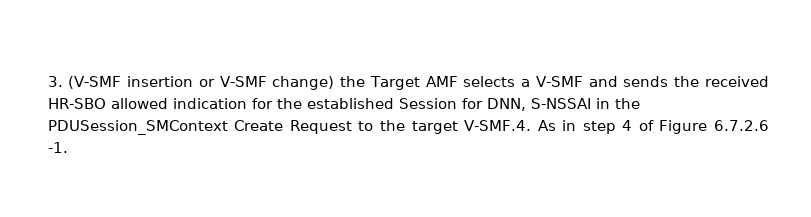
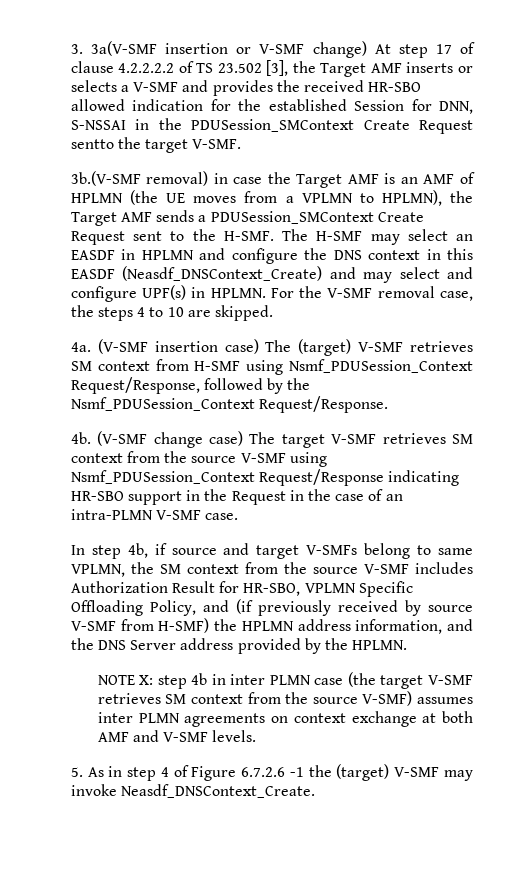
- 3. (V-SMF insertion or V-SMF change) the Target AMF selects a V-SMF and sends the received HR-SBO allowed indication for the established Session for DNN, S-NSSAI in the PDUSession_SMContext Create Request to the target V-SMF.4. As in step 4 of Figure 6.7.2.6 -1.
+ 3. 3a(V-SMF insertion or V-SMF change) At step 17 of clause 4.2.2.2.2 of TS 23.502 [3], the Target AMF inserts or selects a V-SMF and provides the received HR-SBO allowed indication for the established Session for DNN, S-NSSAI in the PDUSession_SMContext Create Request sentto the target V-SMF.
+ 3b.(V-SMF removal) in case the Target AMF is an AMF of HPLMN (the UE moves from a VPLMN to HPLMN), the Target AMF sends a PDUSession_SMContext Create Request sent to the H-SMF. The H-SMF may select an EASDF in HPLMN and configure the DNS context in this EASDF (Neasdf_DNSContext_Create) and may select and configure UPF(s) in HPLMN. For the V-SMF removal case, the steps 4 to 10 are skipped.
+ 4a. (V-SMF insertion case) The (target) V-SMF retrieves SM context from H-SMF using Nsmf_PDUSession_Context Request/Response, followed by the Nsmf_PDUSession_Context Request/Response.
+ 4b. (V-SMF change case) The target V-SMF retrieves SM context from the source V-SMF using Nsmf_PDUSession_Context Request/Response indicating HR-SBO support in the Request in the case of an intra-PLMN V-SMF case.
+ In step 4b, if source and target V-SMFs belong to same VPLMN, the SM context from the source V-SMF includes Authorization Result for HR-SBO, VPLMN Specific Offloading Policy, and (if previously received by source V-SMF from H-SMF) the HPLMN address information, and the DNS Server address provided by the HPLMN.
+ NOTE X: step 4b in inter PLMN case (the target V-SMF retrieves SM context from the source V-SMF) assumes inter PLMN agreements on context exchange at both AMF and V-SMF levels.
+ 5. As in step 4 of Figure 6.7.2.6 -1 the (target) V-SMF may invoke Neasdf_DNSContext_Create.

